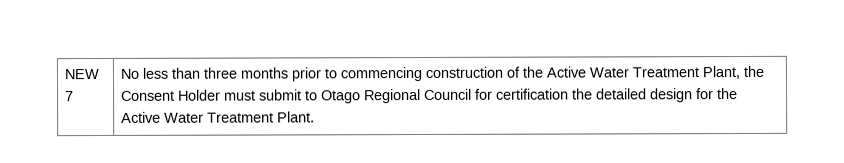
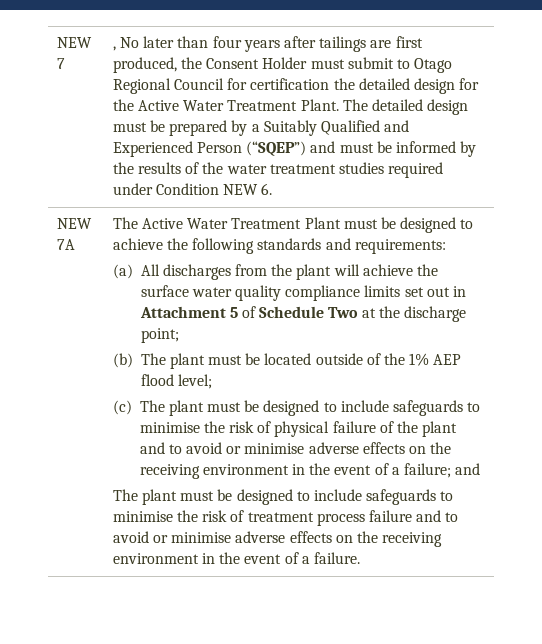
- No less than three months prior to commencing construction of the Active Water Treatment Plant, the Consent Holder must submit to Otago Regional Council for certification the detailed design for the Active Water Treatment Plant.
+ , No later than four years after tailings are first produced, the Consent Holder must submit to Otago Regional Council for certification the detailed design for the Active Water Treatment Plant.
+ The detailed design must be prepared by a Suitably Qualified and Experienced Person (“SQEP”) and must be informed by the results of the water treatment studies required under Condition NEW 6.
+ NEW 7A | The Active Water Treatment Plant must be designed to achieve the following standards and requirements:
+ (a) All discharges from the plant will achieve the surface water quality compliance limits set out in Attachment 5 of Schedule Two at the discharge point;
+ (b) The plant must be located outside of the 1% AEP flood level;
+ (c) The plant must be designed to include safeguards to minimise the risk of physical failure of the plant and to avoid or minimise adverse effects on the receiving environment in the event of a failure; and
+ The plant must be designed to include safeguards to minimise the risk of treatment process failure and to avoid or minimise adverse effects on the receiving environment in the event of a failure.

